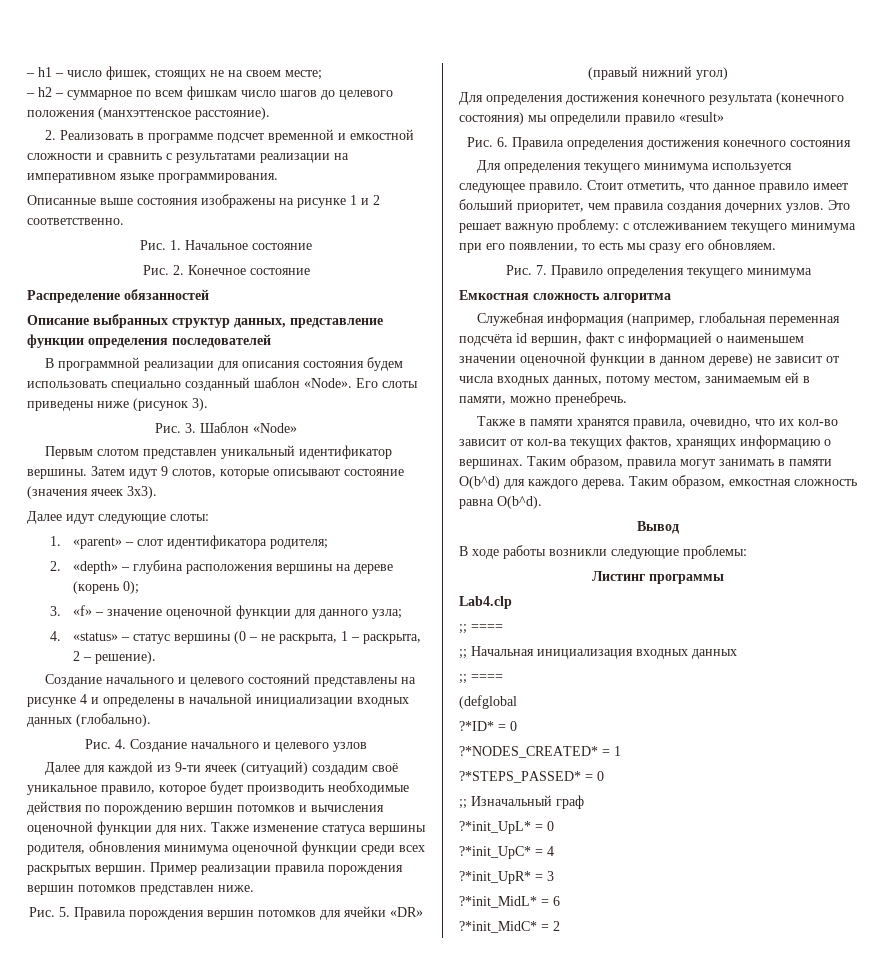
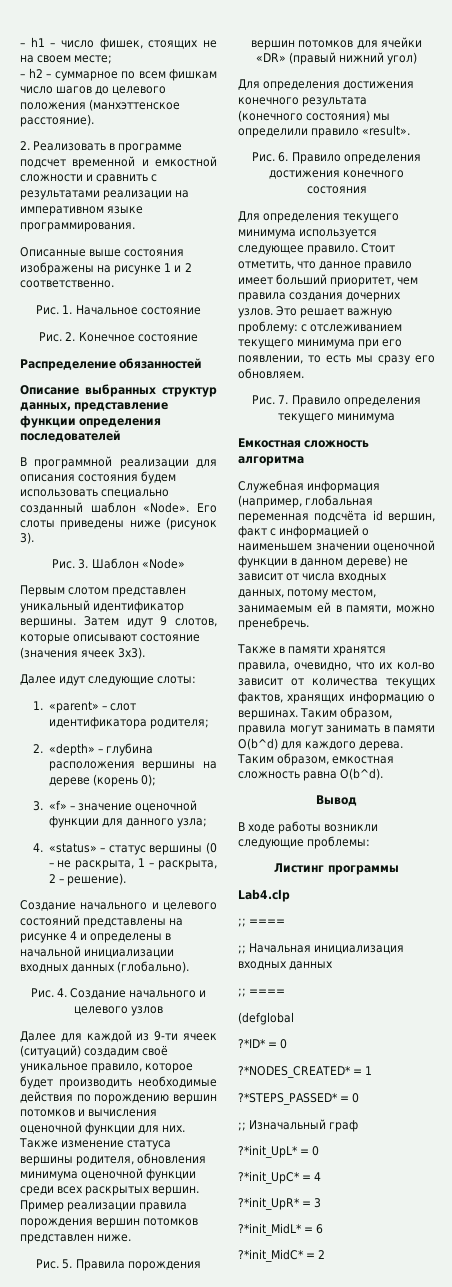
- Для определения достижения конечного результата (конечного состояния) мы определили правило «result»
+ Для определения достижения конечного результата (конечного состояния) мы определили правило «result».
- Рис. 6. Правила определения достижения конечного состояния
+ Рис. 6. Правило определения достижения конечного состояния
- Также в памяти хранятся правила, очевидно, что их кол-во зависит от кол-ва текущих фактов, хранящих информацию о вершинах.
+ Также в памяти хранятся правила, очевидно, что их кол-во зависит от количества текущих фактов, хранящих информацию о вершинах.

